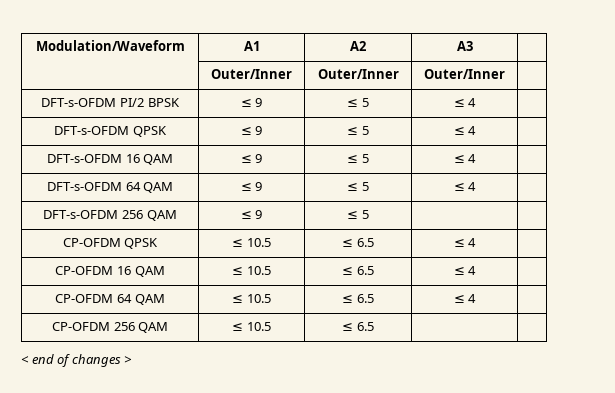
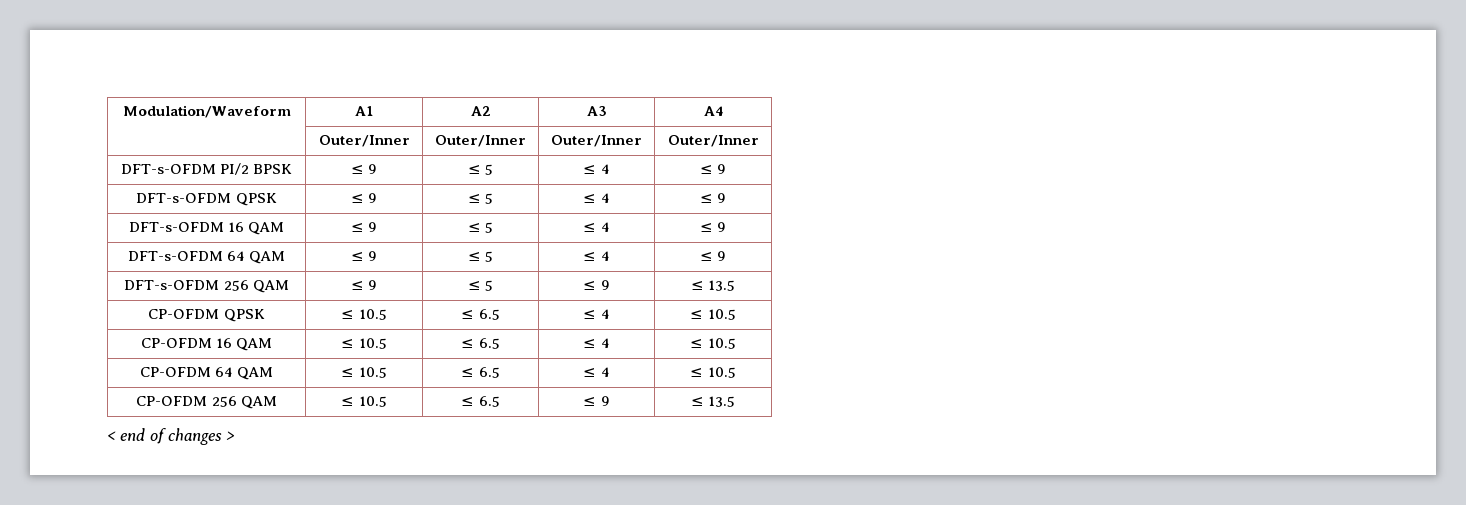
- Modulation/Waveform | A1 | A2 | A3 |
+ Modulation/Waveform | A1 | A2 | A3 | A4
- | Outer/Inner | Outer/Inner | Outer/Inner |
+ | Outer/Inner | Outer/Inner | Outer/Inner | Outer/Inner
- DFT-s-OFDM PI/2 BPSK | ≤ 9 | ≤ 5 | ≤ 4 |
+ DFT-s-OFDM PI/2 BPSK | ≤ 9 | ≤ 5 | ≤ 4 | ≤ 9
- DFT-s-OFDM QPSK | ≤ 9 | ≤ 5 | ≤ 4 |
+ DFT-s-OFDM QPSK | ≤ 9 | ≤ 5 | ≤ 4 | ≤ 9
- DFT-s-OFDM 16 QAM | ≤ 9 | ≤ 5 | ≤ 4 |
+ DFT-s-OFDM 16 QAM | ≤ 9 | ≤ 5 | ≤ 4 | ≤ 9
- DFT-s-OFDM 64 QAM | ≤ 9 | ≤ 5 | ≤ 4 |
+ DFT-s-OFDM 64 QAM | ≤ 9 | ≤ 5 | ≤ 4 | ≤ 9
- DFT-s-OFDM 256 QAM | ≤ 9 | ≤ 5 | |
+ DFT-s-OFDM 256 QAM | ≤ 9 | ≤ 5 | ≤ 9 | ≤ 13.5
- CP-OFDM QPSK | ≤ 10.5 | ≤ 6.5 | ≤ 4 |
+ CP-OFDM QPSK | ≤ 10.5 | ≤ 6.5 | ≤ 4 | ≤ 10.5
- CP-OFDM 16 QAM | ≤ 10.5 | ≤ 6.5 | ≤ 4 |
+ CP-OFDM 16 QAM | ≤ 10.5 | ≤ 6.5 | ≤ 4 | ≤ 10.5
- CP-OFDM 64 QAM | ≤ 10.5 | ≤ 6.5 | ≤ 4 |
+ CP-OFDM 64 QAM | ≤ 10.5 | ≤ 6.5 | ≤ 4 | ≤ 10.5
- CP-OFDM 256 QAM | ≤ 10.5 | ≤ 6.5 | |
+ CP-OFDM 256 QAM | ≤ 10.5 | ≤ 6.5 | ≤ 9 | ≤ 13.5

